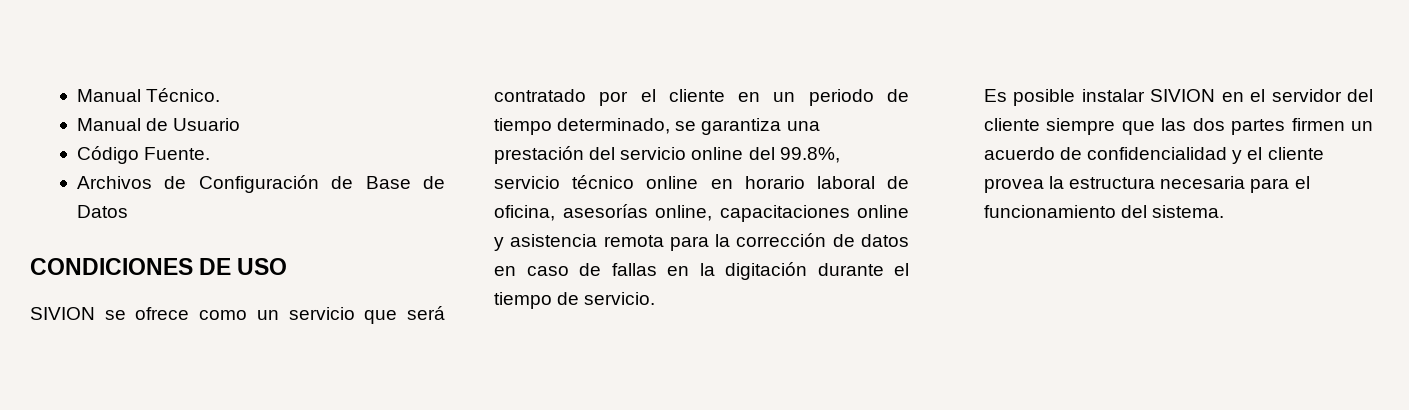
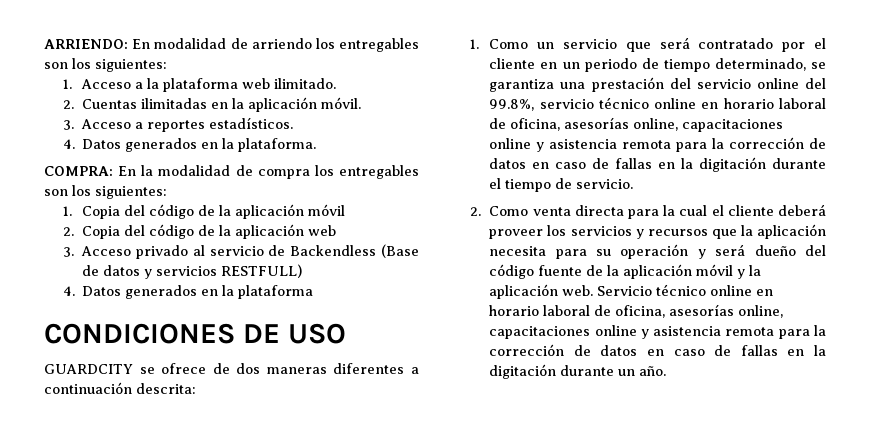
- Manual Técnico.
- Manual de Usuario
- Código Fuente.
- Archivos de Configuración de Base de Datos
+ ARRIENDO: En modalidad de arriendo los entregables son los siguientes:
+ 1. Acceso a la plataforma web ilimitado.
+ 2. Cuentas ilimitadas en la aplicación móvil.
+ 3. Acceso a reportes estadísticos.
+ 4. Datos generados en la plataforma.
+ COMPRA: En la modalidad de compra los entregables son los siguientes:
+ 1. Copia del código de la aplicación móvil
+ 2. Copia del código de la aplicación web
+ 3. Acceso privado al servicio de Backendless (Base de datos y servicios RESTFULL)
+ 4. Datos generados en la plataforma
- SIVION se ofrece como un servicio que será contratado por el cliente en un periodo de tiempo determinado, se garantiza una prestación del servicio online del 99.8%, servicio técnico online en horario laboral de oficina, asesorías online, capacitaciones online y asistencia remota para la corrección de datos en caso de fallas en la digitación durante el tiempo de servicio.
+ GUARDCITY se ofrece de dos maneras diferentes a continuación descrita:
+ 1. Como un servicio que será contratado por el cliente en un periodo de tiempo determinado, se garantiza una prestación del servicio online del 99.8%, servicio técnico online en horario laboral de oficina, asesorías online, capacitaciones online y asistencia remota para la corrección de datos en caso de fallas en la digitación durante el tiempo de servicio.
- Es posible instalar SIVION en el servidor del cliente siempre que las dos partes firmen un acuerdo de confidencialidad y el cliente provea la estructura necesaria para el funcionamiento del sistema.
+ 2. Como venta directa para la cual el cliente deberá proveer los servicios y recursos que la aplicación necesita para su operación y será dueño del código fuente de la aplicación móvil y la aplicación web. Servicio técnico online en horario laboral de oficina, asesorías online, capacitaciones online y asistencia remota para la corrección de datos en caso de fallas en la digitación durante un año.

